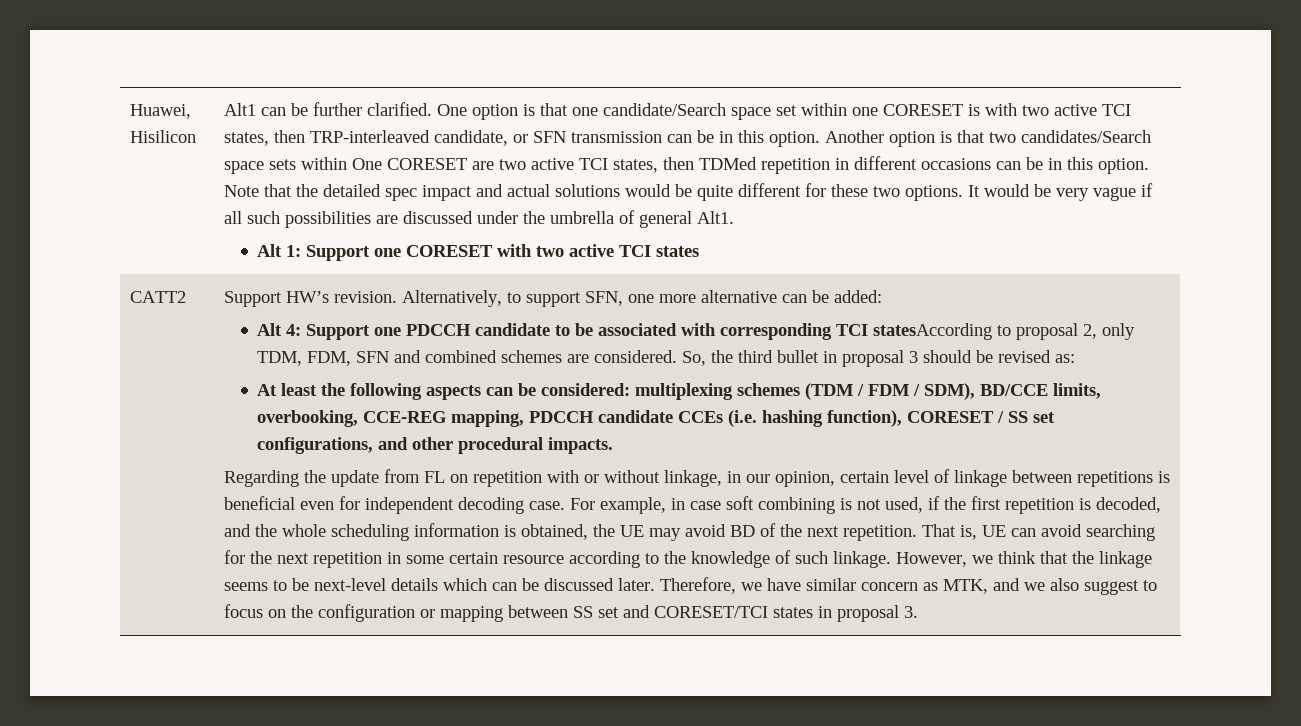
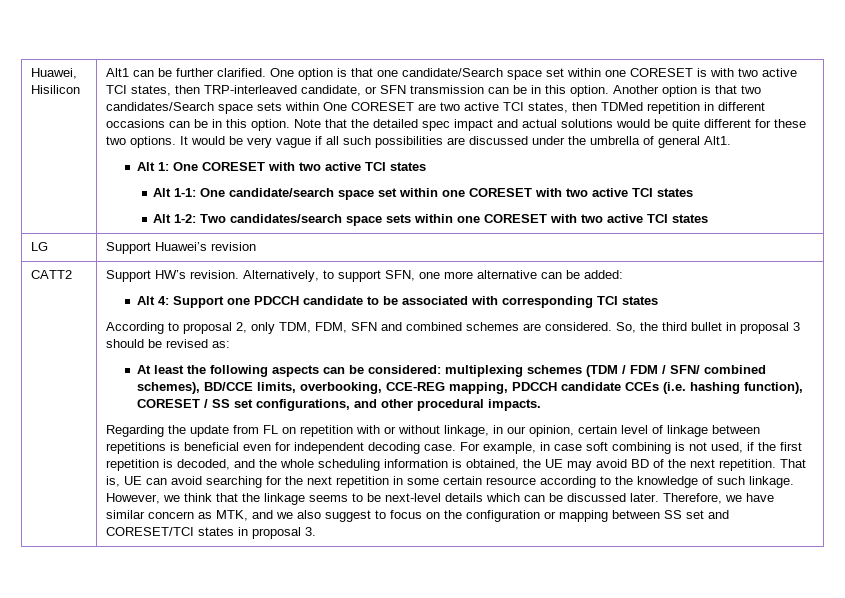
- Alt 1: Support one CORESET with two active TCI states
+ Alt 1: One CORESET with two active TCI states
+ Alt 1-1: One candidate/search space set within one CORESET with two active TCI states
+ Alt 1-2: Two candidates/search space sets within one CORESET with two active TCI states
+ LG | Support Huawei’s revision
- Alt 4: Support one PDCCH candidate to be associated with corresponding TCI statesAccording to proposal 2, only TDM, FDM, SFN and combined schemes are considered.
+ Alt 4: Support one PDCCH candidate to be associated with corresponding TCI states
+ According to proposal 2, only TDM, FDM, SFN and combined schemes are considered.
- At least the following aspects can be considered: multiplexing schemes (TDM / FDM / SDM), BD/CCE limits, overbooking, CCE-REG mapping, PDCCH candidate CCEs (i.e. hashing function), CORESET / SS set configurations, and other procedural impacts.
+ At least the following aspects can be considered: multiplexing schemes (TDM / FDM / SFN/ combined schemes), BD/CCE limits, overbooking, CCE-REG mapping, PDCCH candidate CCEs (i.e. hashing function), CORESET / SS set configurations, and other procedural impacts.

